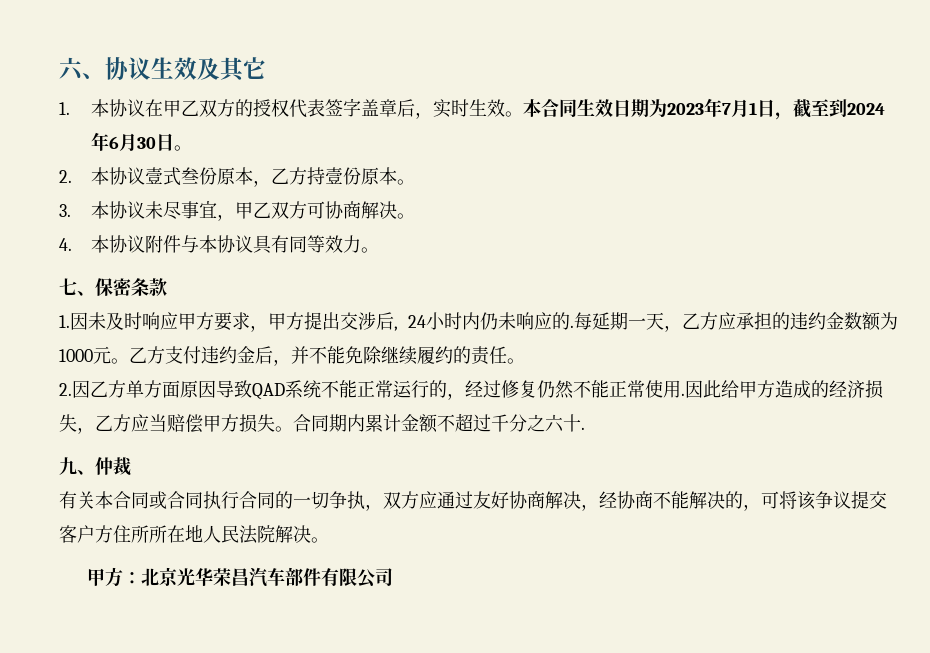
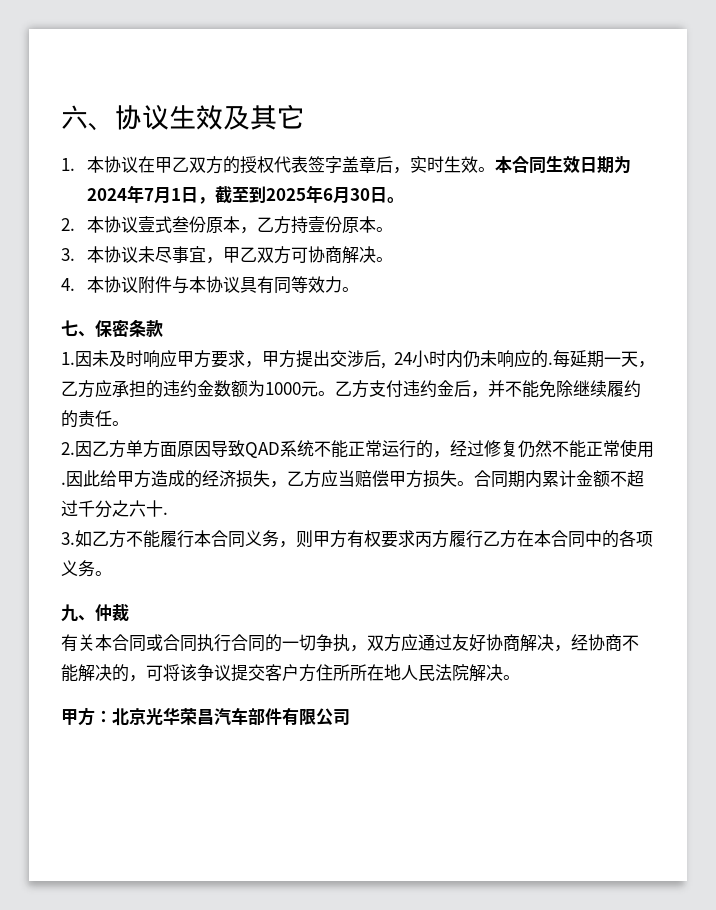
- 本合同生效日期为2023年7月1日，截至到2024年6月30日。
+ 本合同生效日期为2024年7月1日，截至到2025年6月30日。
+ 3.如乙方不能履行本合同义务，则甲方有权要求丙方履行乙方在本合同中的各项义务。

